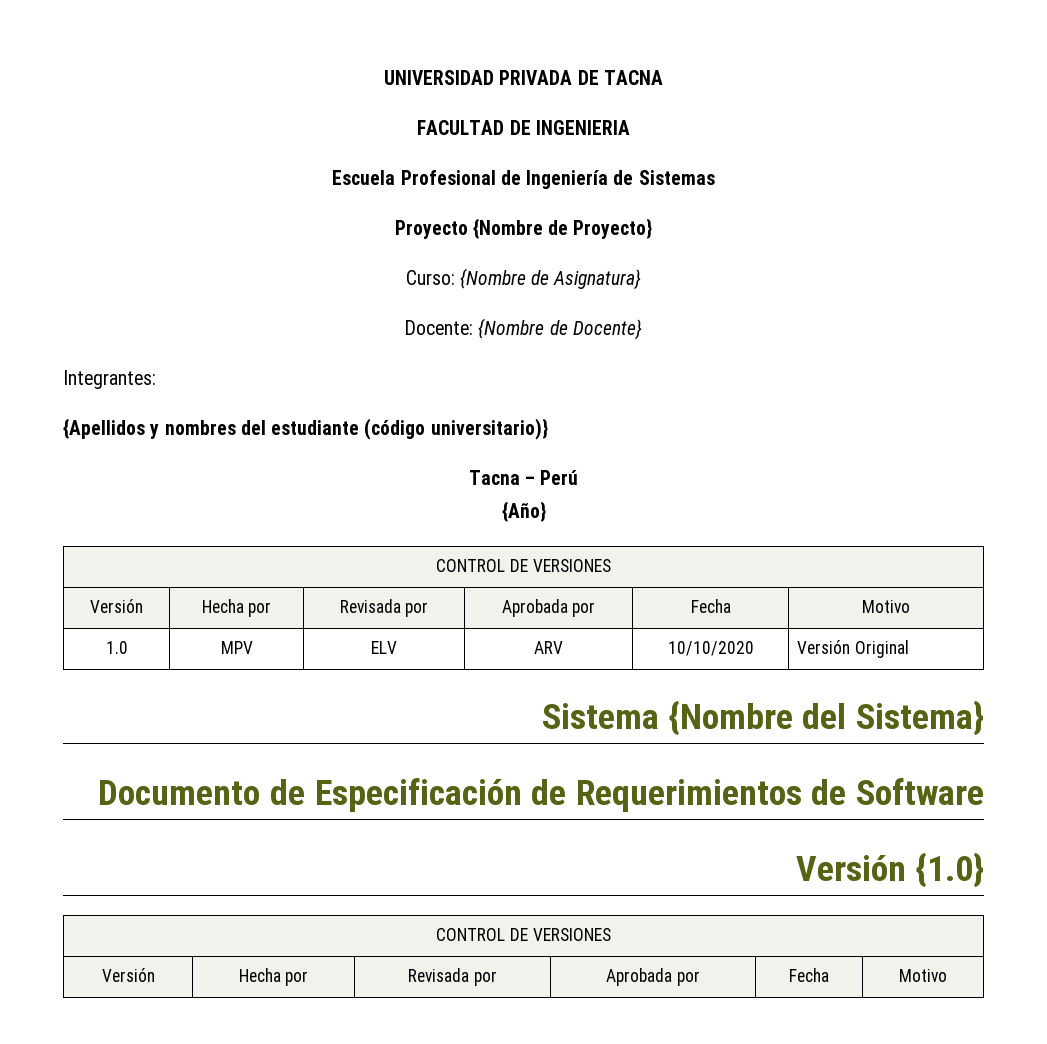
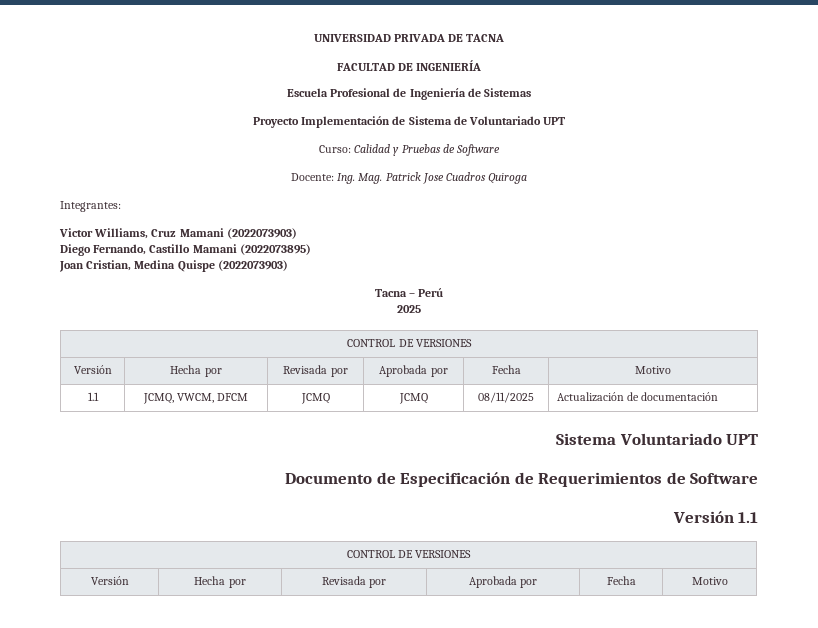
- FACULTAD DE INGENIERIA
+ FACULTAD DE INGENIERÍA
- Proyecto {Nombre de Proyecto}
- Curso: {Nombre de Asignatura}
- Docente: {Nombre de Docente}
+ Proyecto Implementación de Sistema de Voluntariado UPT
+ Curso: Calidad y Pruebas de Software
+ Docente: Ing. Mag. Patrick Jose Cuadros Quiroga
  Integrantes:
- {Apellidos y nombres del estudiante (código universitario)}
+ Victor Williams, Cruz Mamani (2022073903)
+ Diego Fernando, Castillo Mamani (2022073895)
+ Joan Cristian, Medina Quispe (2022073903)
- {Año}
+ 2025
- 1.0 | MPV | ELV | ARV | 10/10/2020 | Versión Original
- Sistema {Nombre del Sistema}
+ 1.1 | JCMQ, VWCM, DFCM | JCMQ | JCMQ | 08/11/2025 | Actualización de documentación
+ Sistema Voluntariado UPT
- Versión {1.0}
+ Versión 1.1

